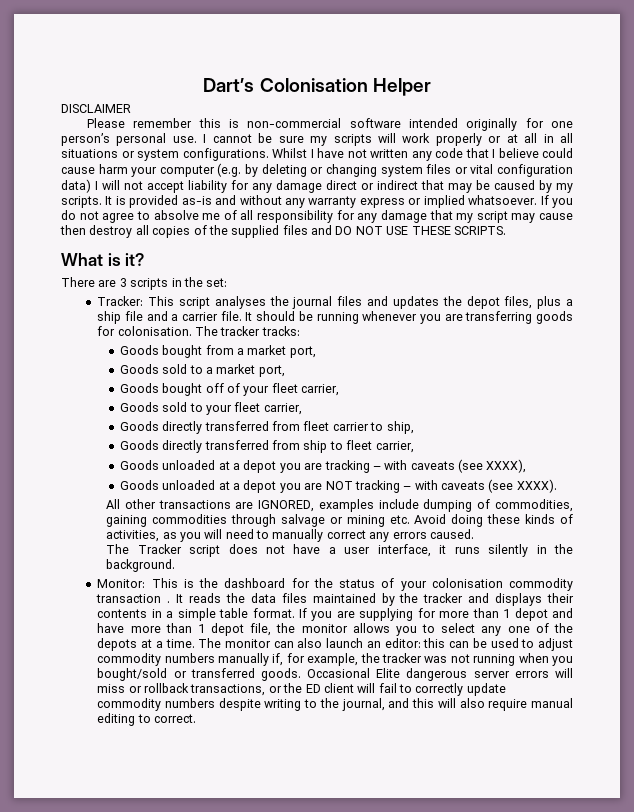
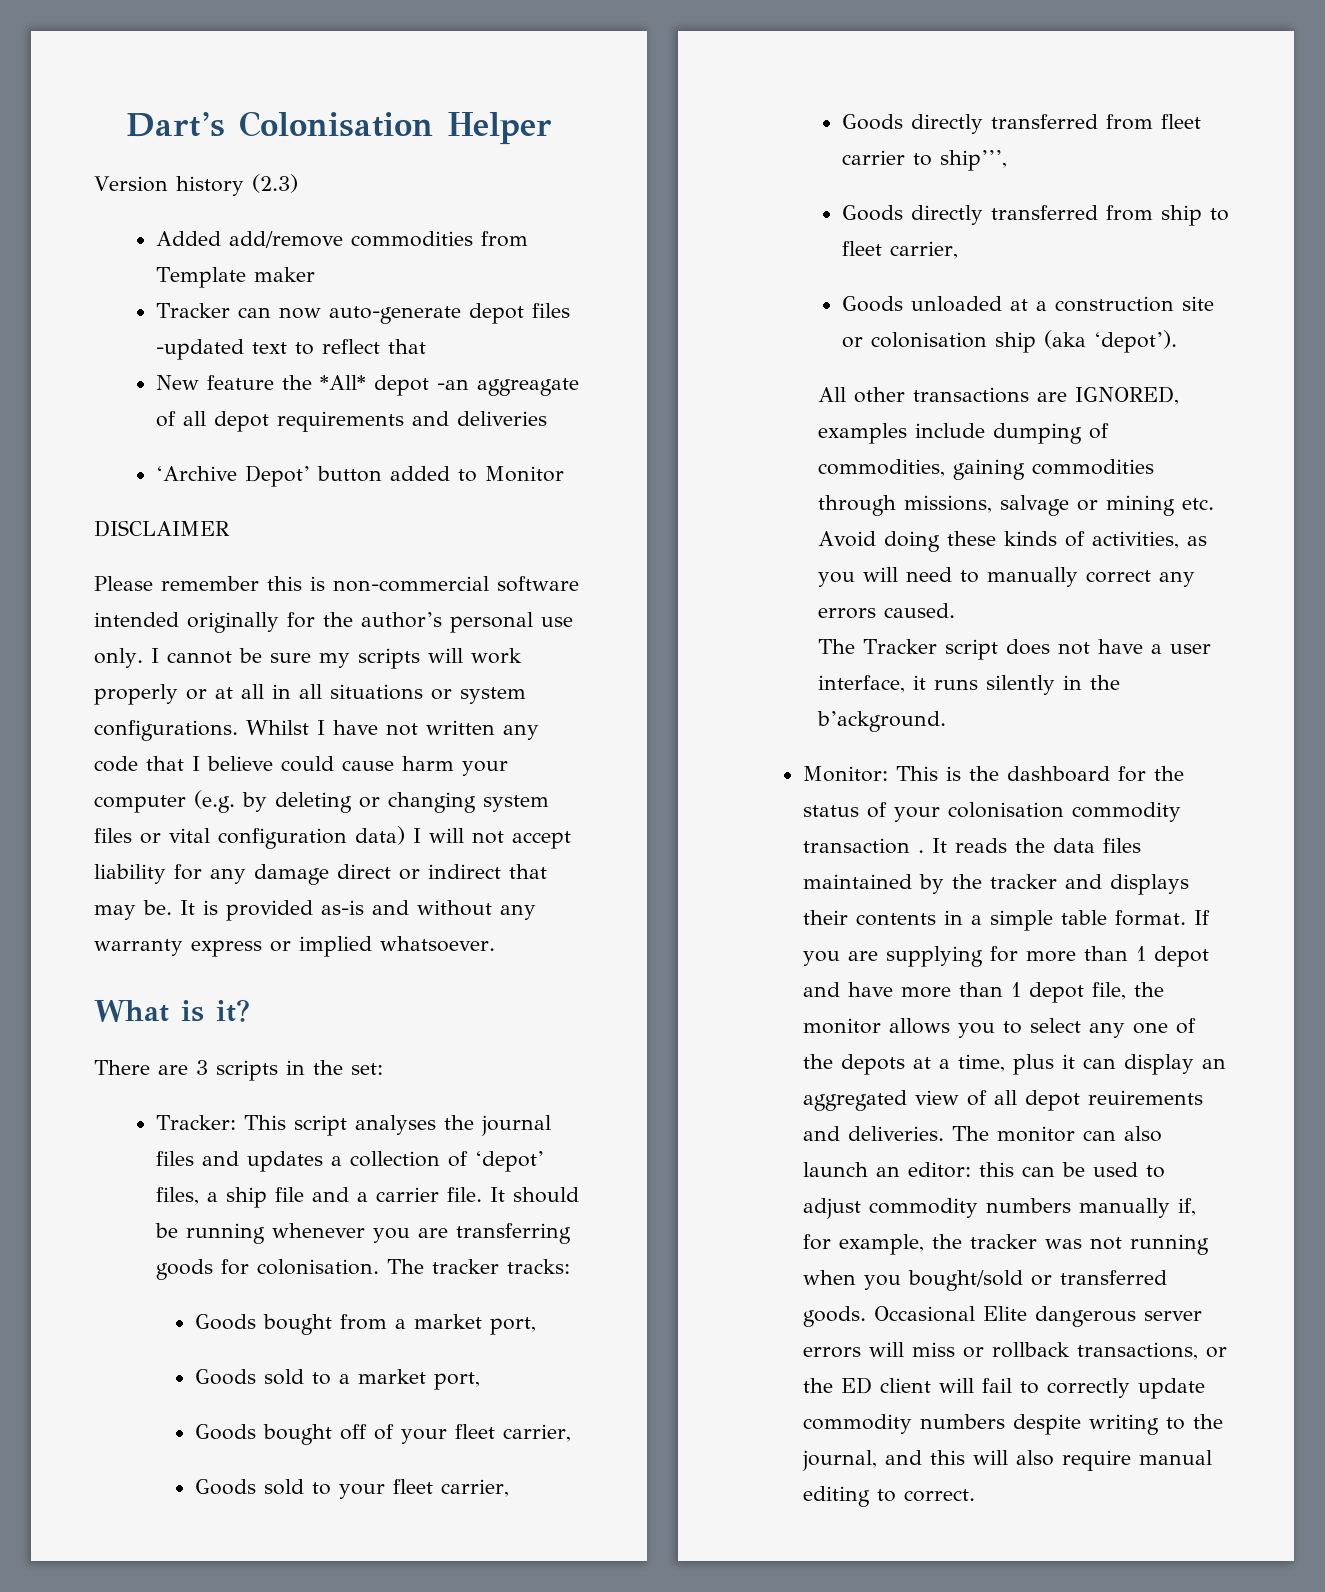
+ Version history (2.3)
+ Added add/remove commodities from Template maker
+ Tracker can now auto-generate depot files -updated text to reflect that
+ New feature the *All* depot -an aggreagate of all depot requirements and deliveries
+ ‘Archive Depot’ button added to Monitor
- Please remember this is non-commercial software intended originally for one person’s personal use.
+ Please remember this is non-commercial software intended originally for the author’s personal use only.
- Whilst I have not written any code that I believe could cause harm your computer (e.g. by deleting or changing system files or vital configuration data) I will not accept liability for any damage direct or indirect that may be caused by my scripts.
+ Whilst I have not written any code that I believe could cause harm your computer (e.g. by deleting or changing system files or vital configuration data) I will not accept liability for any damage direct or indirect that may be.
- If you do not agree to absolve me of all responsibility for any damage that my script may cause then destroy all copies of the supplied files and DO NOT USE THESE SCRIPTS.
- Tracker: This script analyses the journal files and updates the depot files, plus a ship file and a carrier file.
+ Tracker: This script analyses the journal files and updates a collection of ‘depot’ files, a ship file and a carrier file.
- Goods directly transferred from fleet carrier to ship,
+ Goods directly transferred from fleet carrier to ship’’’,
- Goods unloaded at a depot you are tracking – with caveats (see XXXX),
- Goods unloaded at a depot you are NOT tracking – with caveats (see XXXX).
+ Goods unloaded at a construction site or colonisation ship (aka ‘depot’).
- All other transactions are IGNORED, examples include dumping of commodities, gaining commodities through salvage or mining etc. Avoid doing these kinds of activities, as you will need to manually correct any errors caused.
+ All other transactions are IGNORED, examples include dumping of commodities, gaining commodities through missions, salvage or mining etc. Avoid doing these kinds of activities, as you will need to manually correct any errors caused.
- The Tracker script does not have a user interface, it runs silently in the background.
+ The Tracker script does not have a user interface, it runs silently in the b’ackground.
- If you are supplying for more than 1 depot and have more than 1 depot file, the monitor allows you to select any one of the depots at a time.
+ If you are supplying for more than 1 depot and have more than 1 depot file, the monitor allows you to select any one of the depots at a time, plus it can display an aggregated view of all depot reuirements and deliveries.

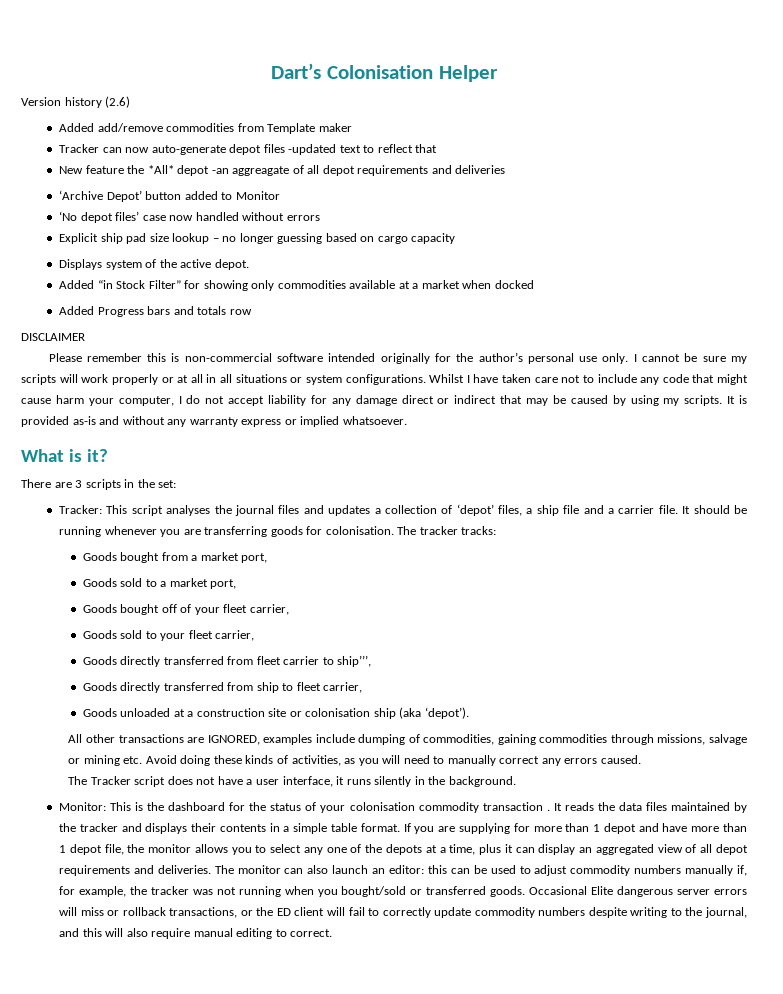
- Version history (2.3)
+ Version history (2.6)
+ ‘No depot files’ case now handled without errors
+ Explicit ship pad size lookup – no longer guessing based on cargo capacity
+ Displays system of the active depot.
+ Added “in Stock Filter” for showing only commodities available at a market when docked
+ Added Progress bars and totals row
- Whilst I have not written any code that I believe could cause harm your computer (e.g. by deleting or changing system files or vital configuration data) I will not accept liability for any damage direct or indirect that may be.
+ Whilst I have taken care not to include any code that might cause harm your computer, I do not accept liability for any damage direct or indirect that may be caused by using my scripts.
- The Tracker script does not have a user interface, it runs silently in the b’ackground.
+ The Tracker script does not have a user interface, it runs silently in the background.
- If you are supplying for more than 1 depot and have more than 1 depot file, the monitor allows you to select any one of the depots at a time, plus it can display an aggregated view of all depot reuirements and deliveries.
+ If you are supplying for more than 1 depot and have more than 1 depot file, the monitor allows you to select any one of the depots at a time, plus it can display an aggregated view of all depot requirements and deliveries.

